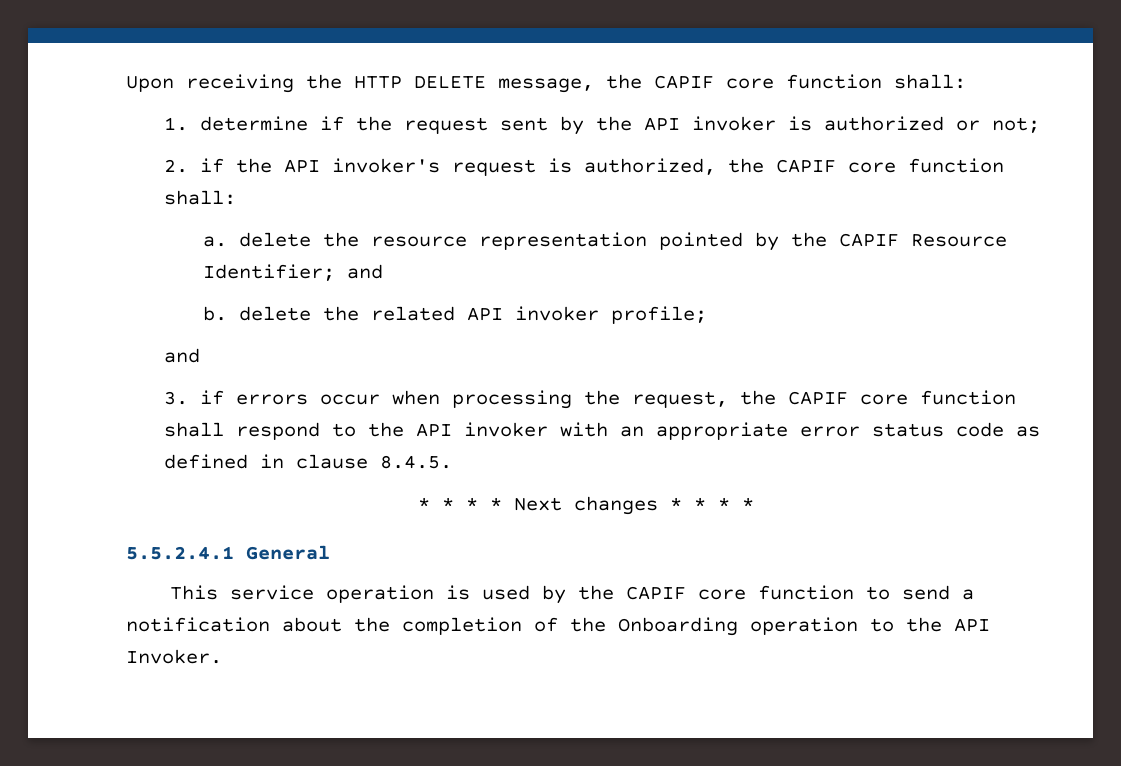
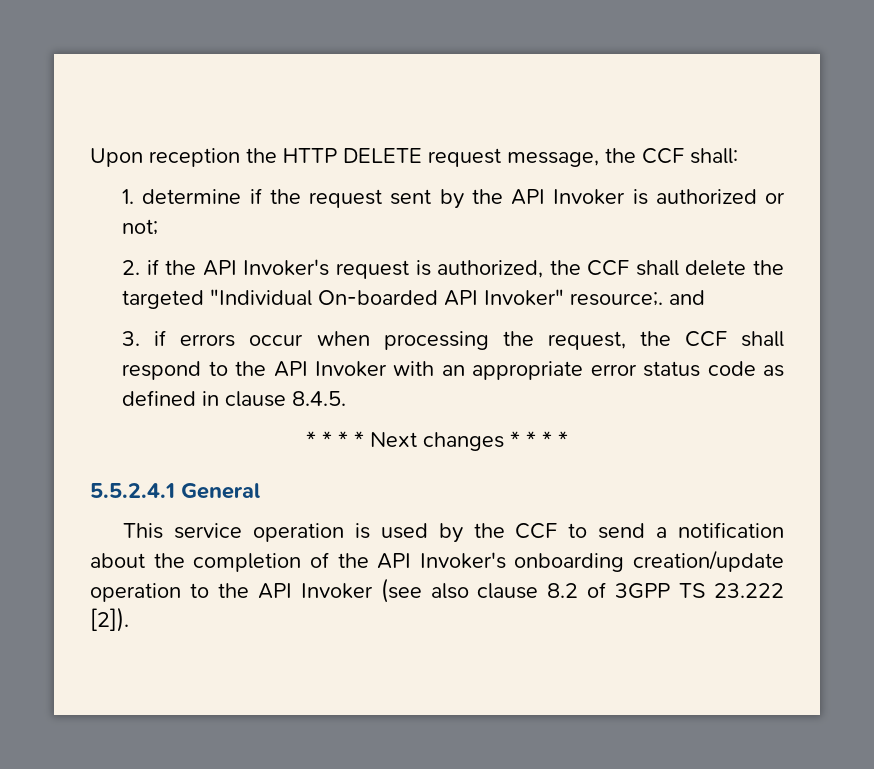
- Upon receiving the HTTP DELETE message, the CAPIF core function shall:
+ Upon reception the HTTP DELETE request message, the CCF shall:
- 1. determine if the request sent by the API invoker is authorized or not;
+ 1. determine if the request sent by the API Invoker is authorized or not;
- 2. if the API invoker's request is authorized, the CAPIF core function shall:
- a. delete the resource representation pointed by the CAPIF Resource Identifier; and
- b. delete the related API invoker profile;
- and
+ 2. if the API Invoker's request is authorized, the CCF shall delete the targeted "Individual On-boarded API Invoker" resource;. and
- 3. if errors occur when processing the request, the CAPIF core function shall respond to the API invoker with an appropriate error status code as defined in clause 8.4.5.
+ 3. if errors occur when processing the request, the CCF shall respond to the API Invoker with an appropriate error status code as defined in clause 8.4.5.
- This service operation is used by the CAPIF core function to send a notification about the completion of the Onboarding operation to the API Invoker.
+ This service operation is used by the CCF to send a notification about the completion of the API Invoker's onboarding creation/update operation to the API Invoker (see also clause 8.2 of 3GPP TS 23.222 [2]).

